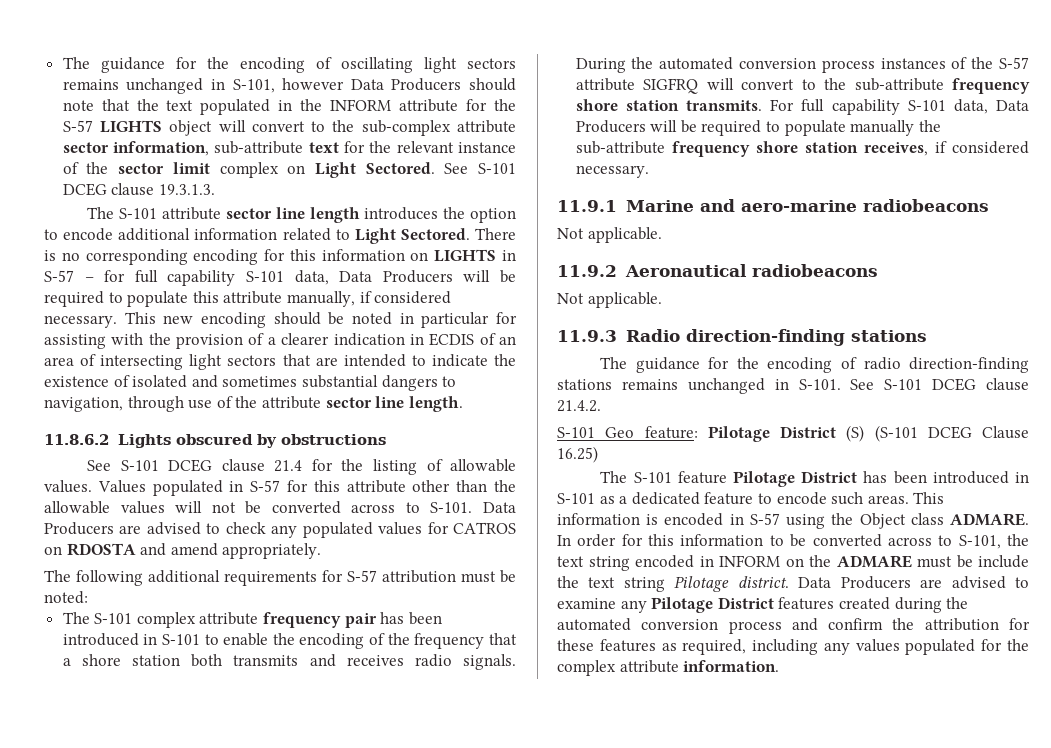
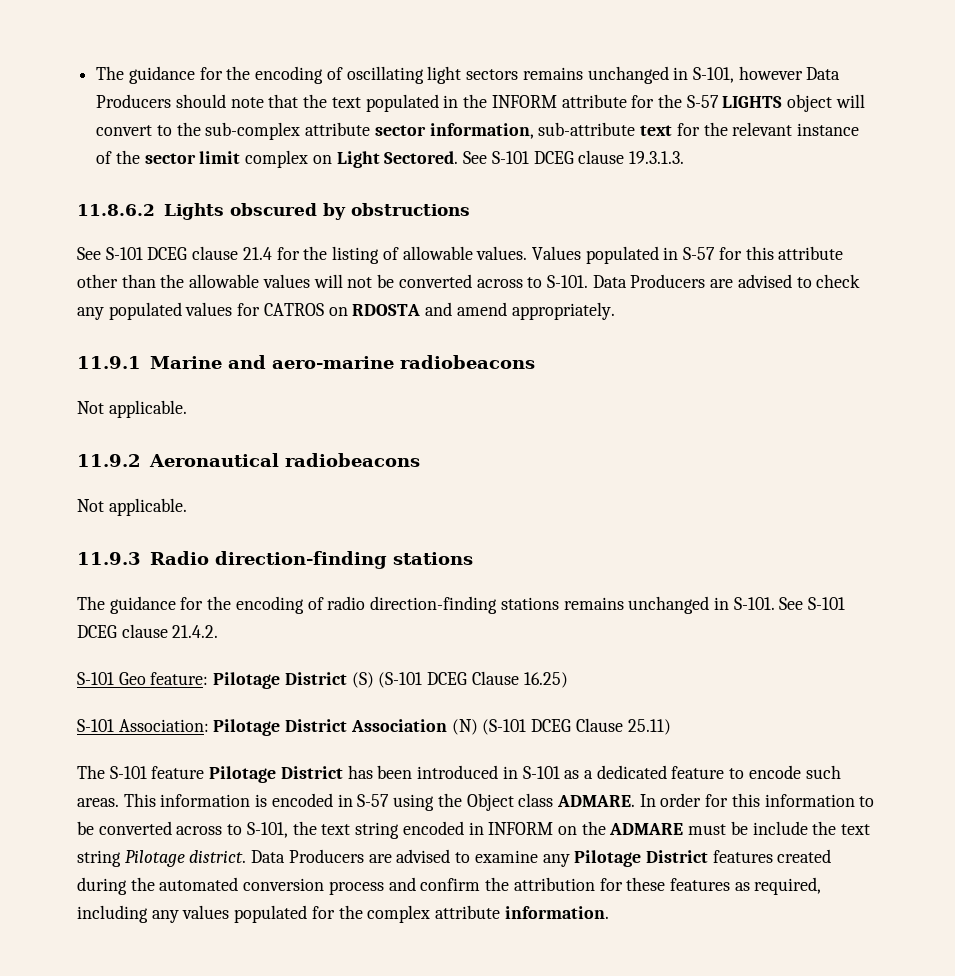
- The S-101 attribute sector line length introduces the option to encode additional information related to Light Sectored. There is no corresponding encoding for this information on LIGHTS in S-57 – for full capability S-101 data, Data Producers will be required to populate this attribute manually, if considered necessary. This new encoding should be noted in particular for assisting with the provision of a clearer indication in ECDIS of an area of intersecting light sectors that are intended to indicate the existence of isolated and sometimes substantial dangers to navigation, through use of the attribute sector line length.
- The following additional requirements for S-57 attribution must be noted:
- The S-101 complex attribute frequency pair has been introduced in S-101 to enable the encoding of the frequency that a shore station both transmits and receives radio signals. During the automated conversion process instances of the S-57 attribute SIGFRQ will convert to the sub-attribute frequency shore station transmits. For full capability S-101 data, Data Producers will be required to populate manually the sub-attribute frequency shore station receives, if considered necessary.
+ S-101 Association: Pilotage District Association (N) (S-101 DCEG Clause 25.11)

